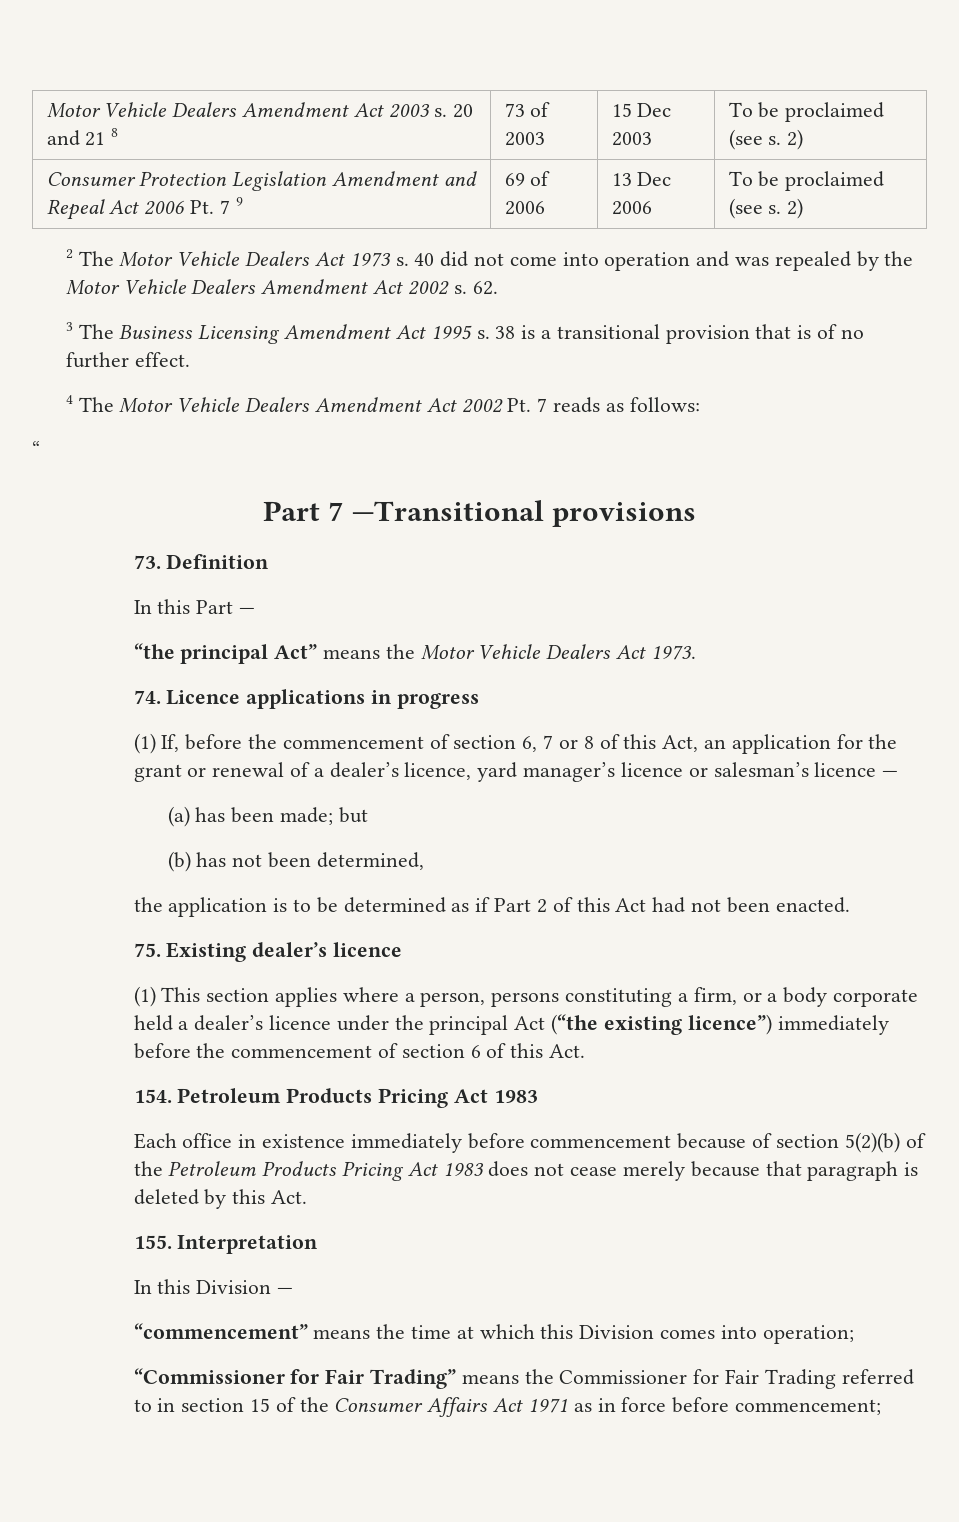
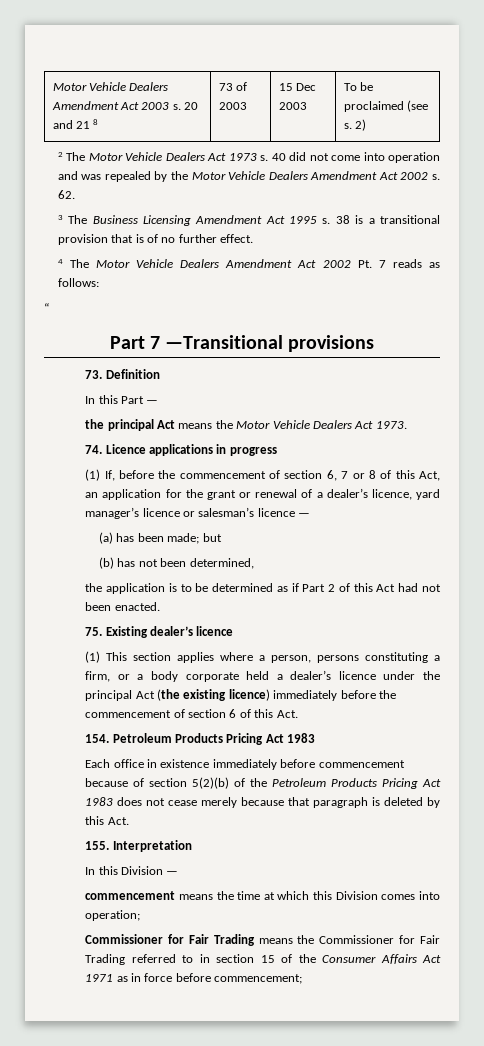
- Consumer Protection Legislation Amendment and Repeal Act 2006 Pt. 7 9 | 69 of 2006 | 13 Dec 2006 | To be proclaimed (see s. 2)
- “the principal Act” means the Motor Vehicle Dealers Act 1973.
+ the principal Act means the Motor Vehicle Dealers Act 1973.
- (1) This section applies where a person, persons constituting a firm, or a body corporate held a dealer’s licence under the principal Act (“the existing licence”) immediately before the commencement of section 6 of this Act.
+ (1) This section applies where a person, persons constituting a firm, or a body corporate held a dealer’s licence under the principal Act (the existing licence) immediately before the commencement of section 6 of this Act.
- “commencement” means the time at which this Division comes into operation;
+ commencement means the time at which this Division comes into operation;
- “Commissioner for Fair Trading” means the Commissioner for Fair Trading referred to in section 15 of the Consumer Affairs Act 1971 as in force before commencement;
+ Commissioner for Fair Trading means the Commissioner for Fair Trading referred to in section 15 of the Consumer Affairs Act 1971 as in force before commencement;

